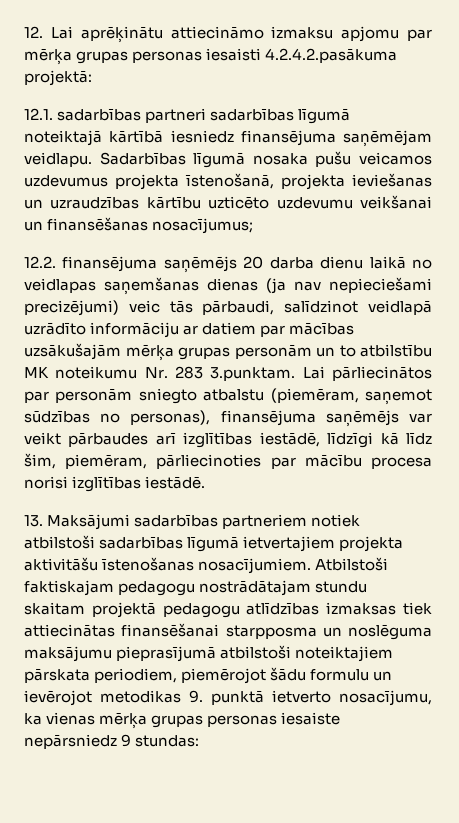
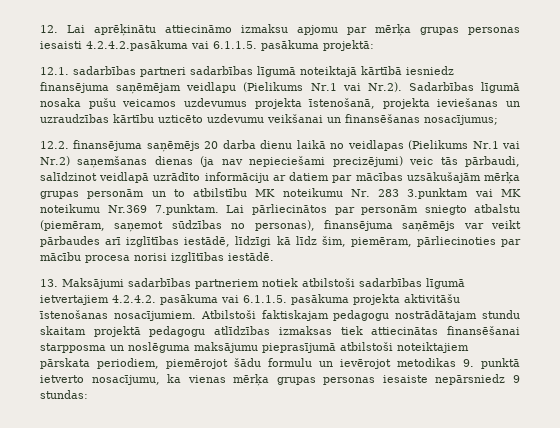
- 12. Lai aprēķinātu attiecināmo izmaksu apjomu par mērķa grupas personas iesaisti 4.2.4.2.pasākuma projektā:
+ 12. Lai aprēķinātu attiecināmo izmaksu apjomu par mērķa grupas personas iesaisti 4.2.4.2.pasākuma vai 6.1.1.5. pasākuma projektā:
- 12.1. sadarbības partneri sadarbības līgumā noteiktajā kārtībā iesniedz finansējuma saņēmējam veidlapu. Sadarbības līgumā nosaka pušu veicamos uzdevumus projekta īstenošanā, projekta ieviešanas un uzraudzības kārtību uzticēto uzdevumu veikšanai un finansēšanas nosacījumus;
+ 12.1. sadarbības partneri sadarbības līgumā noteiktajā kārtībā iesniedz finansējuma saņēmējam veidlapu (Pielikums Nr.1 vai Nr.2). Sadarbības līgumā nosaka pušu veicamos uzdevumus projekta īstenošanā, projekta ieviešanas un uzraudzības kārtību uzticēto uzdevumu veikšanai un finansēšanas nosacījumus;
- 12.2. finansējuma saņēmējs 20 darba dienu laikā no veidlapas saņemšanas dienas (ja nav nepieciešami precizējumi) veic tās pārbaudi, salīdzinot veidlapā uzrādīto informāciju ar datiem par mācības uzsākušajām mērķa grupas personām un to atbilstību MK noteikumu Nr. 283 3.punktam. Lai pārliecinātos par personām sniegto atbalstu (piemēram, saņemot sūdzības no personas), finansējuma saņēmējs var veikt pārbaudes arī izglītības iestādē, līdzīgi kā līdz šim, piemēram, pārliecinoties par mācību procesa norisi izglītības iestādē.
+ 12.2. finansējuma saņēmējs 20 darba dienu laikā no veidlapas (Pielikums Nr.1 vai Nr.2) saņemšanas dienas (ja nav nepieciešami precizējumi) veic tās pārbaudi, salīdzinot veidlapā uzrādīto informāciju ar datiem par mācības uzsākušajām mērķa grupas personām un to atbilstību MK noteikumu Nr. 283 3.punktam vai MK noteikumu Nr.369 7.punktam. Lai pārliecinātos par personām sniegto atbalstu (piemēram, saņemot sūdzības no personas), finansējuma saņēmējs var veikt pārbaudes arī izglītības iestādē, līdzīgi kā līdz šim, piemēram, pārliecinoties par mācību procesa norisi izglītības iestādē.
- 13. Maksājumi sadarbības partneriem notiek atbilstoši sadarbības līgumā ietvertajiem projekta aktivitāšu īstenošanas nosacījumiem.
+ 13. Maksājumi sadarbības partneriem notiek atbilstoši sadarbības līgumā ietvertajiem 4.2.4.2. pasākuma vai 6.1.1.5. pasākuma projekta aktivitāšu īstenošanas nosacījumiem.

